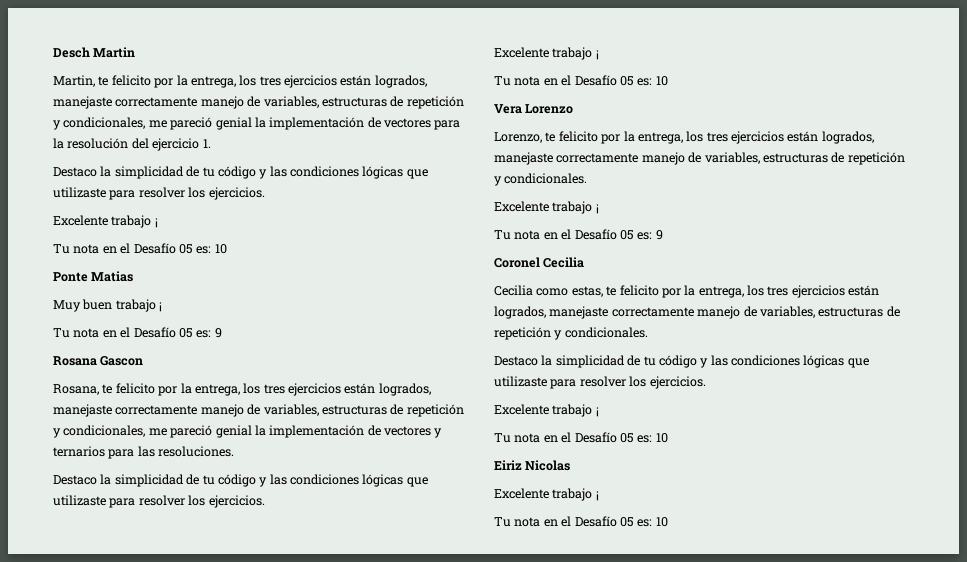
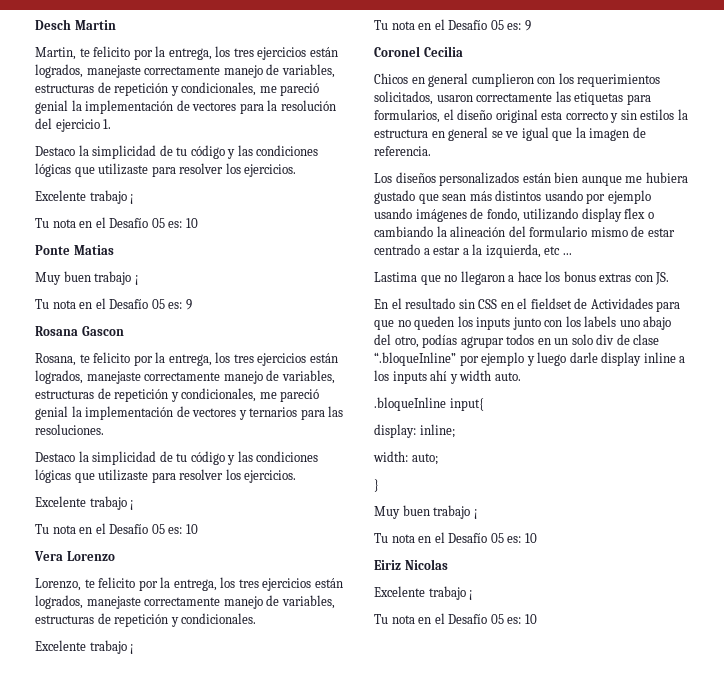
- Cecilia como estas, te felicito por la entrega, los tres ejercicios están logrados, manejaste correctamente manejo de variables, estructuras de repetición y condicionales.
- Destaco la simplicidad de tu código y las condiciones lógicas que utilizaste para resolver los ejercicios.
- Excelente trabajo ¡
+ Chicos en general cumplieron con los requerimientos solicitados, usaron correctamente las etiquetas para formularios, el diseño original esta correcto y sin estilos la estructura en general se ve igual que la imagen de referencia.
+ Los diseños personalizados están bien aunque me hubiera gustado que sean más distintos usando por ejemplo usando imágenes de fondo, utilizando display flex o cambiando la alineación del formulario mismo de estar centrado a estar a la izquierda, etc ...
+ Lastima que no llegaron a hace los bonus extras con JS.
+ En el resultado sin CSS en el fieldset de Actividades para que no queden los inputs junto con los labels uno abajo del otro, podías agrupar todos en un solo div de clase “.bloqueInline” por ejemplo y luego darle display inline a los inputs ahí y width auto.
+ .bloqueInline input{
+ display: inline;
+ width: auto;
+ }
+ Muy buen trabajo ¡

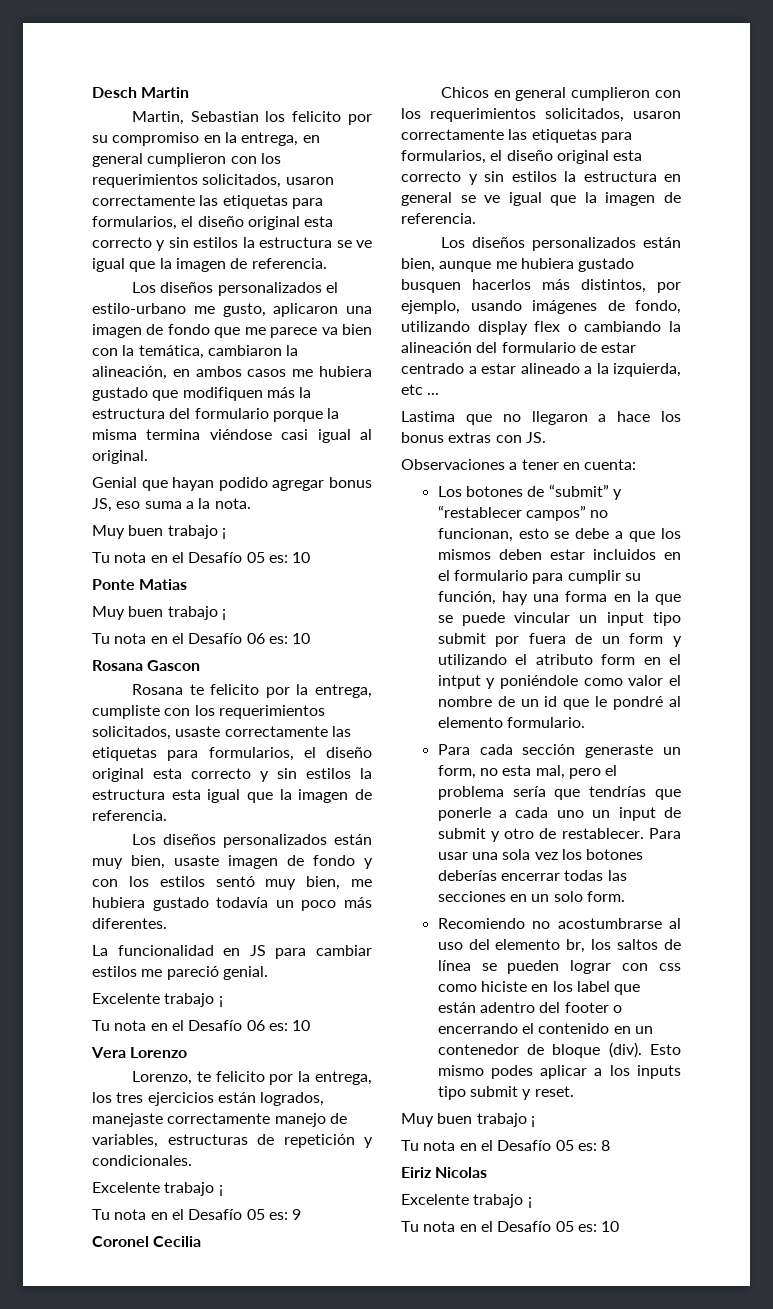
- Martin, te felicito por la entrega, los tres ejercicios están logrados, manejaste correctamente manejo de variables, estructuras de repetición y condicionales, me pareció genial la implementación de vectores para la resolución del ejercicio 1.
- Destaco la simplicidad de tu código y las condiciones lógicas que utilizaste para resolver los ejercicios.
- Excelente trabajo ¡
+ Martin, Sebastian los felicito por su compromiso en la entrega, en general cumplieron con los requerimientos solicitados, usaron correctamente las etiquetas para formularios, el diseño original esta correcto y sin estilos la estructura se ve igual que la imagen de referencia.
+ Los diseños personalizados el estilo-urbano me gusto, aplicaron una imagen de fondo que me parece va bien con la temática, cambiaron la alineación, en ambos casos me hubiera gustado que modifiquen más la estructura del formulario porque la misma termina viéndose casi igual al original.
+ Genial que hayan podido agregar bonus JS, eso suma a la nota.
+ Muy buen trabajo ¡
  Ponte Matias
  Muy buen trabajo ¡
- Tu nota en el Desafío 05 es: 9
+ Tu nota en el Desafío 06 es: 10
- Rosana, te felicito por la entrega, los tres ejercicios están logrados, manejaste correctamente manejo de variables, estructuras de repetición y condicionales, me pareció genial la implementación de vectores y ternarios para las resoluciones.
- Destaco la simplicidad de tu código y las condiciones lógicas que utilizaste para resolver los ejercicios.
+ Rosana te felicito por la entrega, cumpliste con los requerimientos solicitados, usaste correctamente las etiquetas para formularios, el diseño original esta correcto y sin estilos la estructura esta igual que la imagen de referencia.
+ Los diseños personalizados están muy bien, usaste imagen de fondo y con los estilos sentó muy bien, me hubiera gustado todavía un poco más diferentes.
+ La funcionalidad en JS para cambiar estilos me pareció genial.
  Excelente trabajo ¡
- Tu nota en el Desafío 05 es: 10
+ Tu nota en el Desafío 06 es: 10
- Los diseños personalizados están bien aunque me hubiera gustado que sean más distintos usando por ejemplo usando imágenes de fondo, utilizando display flex o cambiando la alineación del formulario mismo de estar centrado a estar a la izquierda, etc ...
+ Los diseños personalizados están bien, aunque me hubiera gustado busquen hacerlos más distintos, por ejemplo, usando imágenes de fondo, utilizando display flex o cambiando la alineación del formulario de estar centrado a estar alineado a la izquierda, etc ...
- En el resultado sin CSS en el fieldset de Actividades para que no queden los inputs junto con los labels uno abajo del otro, podías agrupar todos en un solo div de clase “.bloqueInline” por ejemplo y luego darle display inline a los inputs ahí y width auto.
- .bloqueInline input{
- display: inline;
- width: auto;
- }
+ Observaciones a tener en cuenta:
+ Los botones de “submit” y “restablecer campos” no funcionan, esto se debe a que los mismos deben estar incluidos en el formulario para cumplir su función, hay una forma en la que se puede vincular un input tipo submit por fuera de un form y utilizando el atributo form en el intput y poniéndole como valor el nombre de un id que le pondré al elemento formulario.
+ Para cada sección generaste un form, no esta mal, pero el problema sería que tendrías que ponerle a cada uno un input de submit y otro de restablecer. Para usar una sola vez los botones deberías encerrar todas las secciones en un solo form.
+ Recomiendo no acostumbrarse al uso del elemento br, los saltos de línea se pueden lograr con css como hiciste en los label que están adentro del footer o encerrando el contenido en un contenedor de bloque (div). Esto mismo podes aplicar a los inputs tipo submit y reset.
  Muy buen trabajo ¡
- Tu nota en el Desafío 05 es: 10
+ Tu nota en el Desafío 05 es: 8

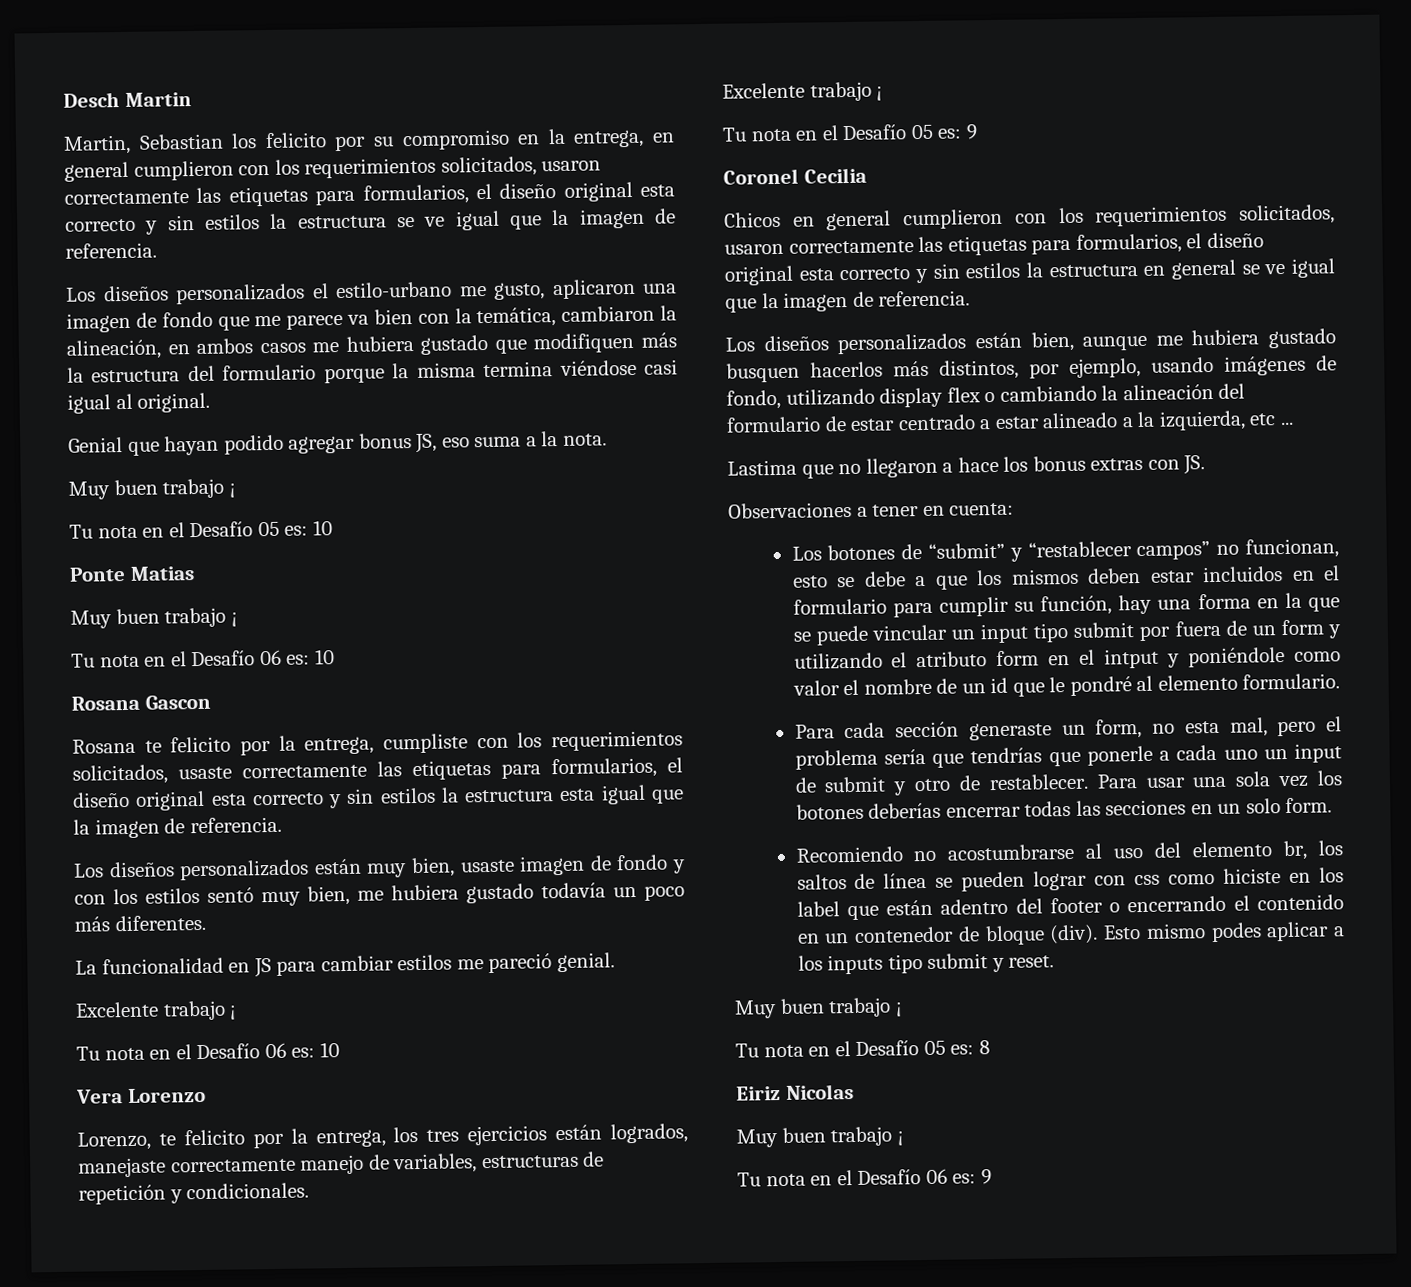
  Eiriz Nicolas
- Excelente trabajo ¡
- Tu nota en el Desafío 05 es: 10
+ Muy buen trabajo ¡
+ Tu nota en el Desafío 06 es: 9

